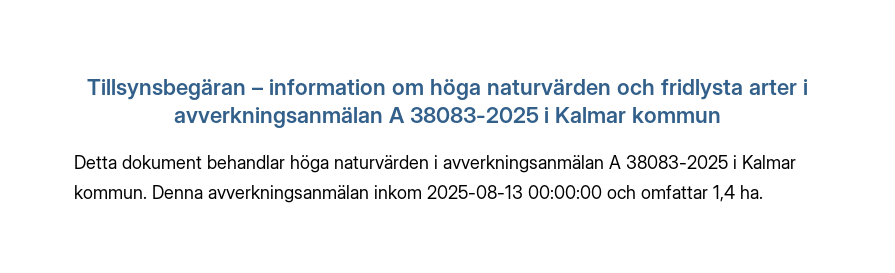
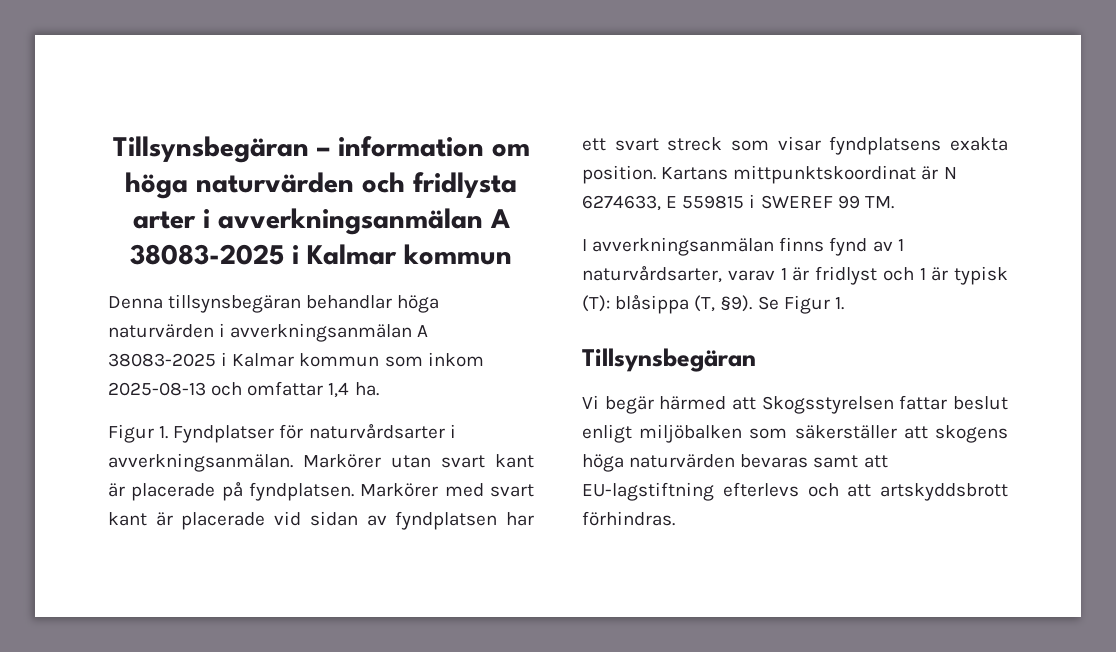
- Detta dokument behandlar höga naturvärden i avverkningsanmälan A 38083-2025 i Kalmar kommun. Denna avverkningsanmälan inkom 2025-08-13 00:00:00 och omfattar 1,4 ha.
+ Denna tillsynsbegäran behandlar höga naturvärden i avverkningsanmälan A 38083-2025 i Kalmar kommun som inkom 2025-08-13 och omfattar 1,4 ha.
+ Figur 1. Fyndplatser för naturvårdsarter i avverkningsanmälan. Markörer utan svart kant är placerade på fyndplatsen. Markörer med svart kant är placerade vid sidan av fyndplatsen har ett svart streck som visar fyndplatsens exakta position. Kartans mittpunktskoordinat är N 6274633, E 559815 i SWEREF 99 TM.
+ I avverkningsanmälan finns fynd av 1 naturvårdsarter, varav 1 är fridlyst och 1 är typisk (T): blåsippa (T, §9). Se Figur 1.
+ Tillsynsbegäran
+ Vi begär härmed att Skogsstyrelsen fattar beslut enligt miljöbalken som säkerställer att skogens höga naturvärden bevaras samt att EU-lagstiftning efterlevs och att artskyddsbrott förhindras.

